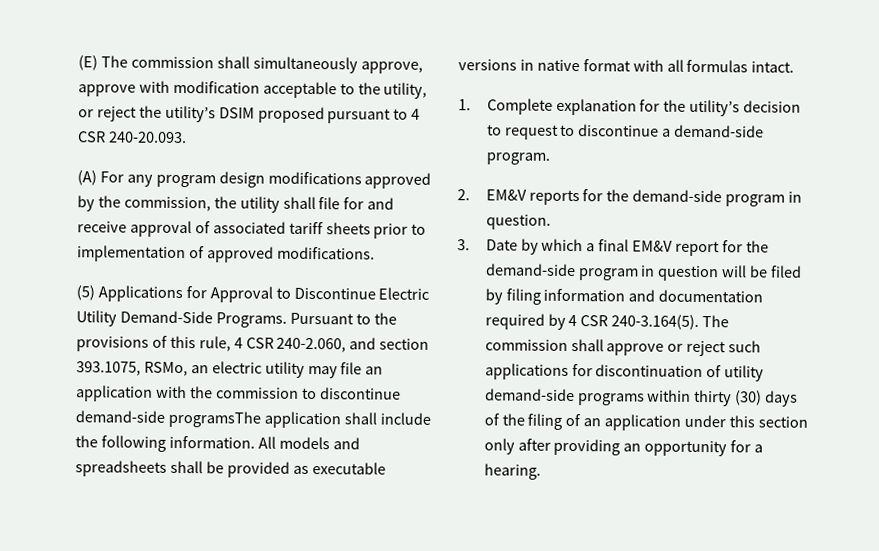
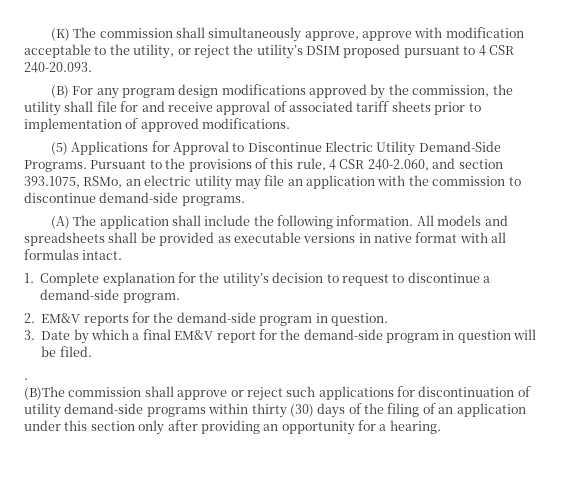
- (E) The commission shall simultaneously approve, approve with modification acceptable to the utility, or reject the utility’s DSIM proposed pursuant to 4 CSR 240-20.093.
+ (K) The commission shall simultaneously approve, approve with modification acceptable to the utility, or reject the utility’s DSIM proposed pursuant to 4 CSR 240-20.093.
- (A) For any program design modifications approved by the commission, the utility shall file for and receive approval of associated tariff sheets prior to implementation of approved modifications.
+ (B) For any program design modifications approved by the commission, the utility shall file for and receive approval of associated tariff sheets prior to implementation of approved modifications.
- Pursuant to the provisions of this rule, 4 CSR 240-2.060, and section 393.1075, RSMo, an electric utility may file an application with the commission to discontinue demand-side programsThe application shall include the following information.
+ Pursuant to the provisions of this rule, 4 CSR 240-2.060, and section 393.1075, RSMo, an electric utility may file an application with the commission to discontinue demand-side programs.
+ (A) The application shall include the following information.
- 3. Date by which a final EM&V report for the demand-side program in question will be filed by filing information and documentation required by 4 CSR 240-3.164(5). The commission shall approve or reject such applications for discontinuation of utility demand-side programs within thirty (30) days of the filing of an application under this section only after providing an opportunity for a hearing.
+ 3. Date by which a final EM&V report for the demand-side program in question will be filed.
+ .
+ (B)The commission shall approve or reject such applications for discontinuation of utility demand-side programs within thirty (30) days of the filing of an application under this section only after providing an opportunity for a hearing.

